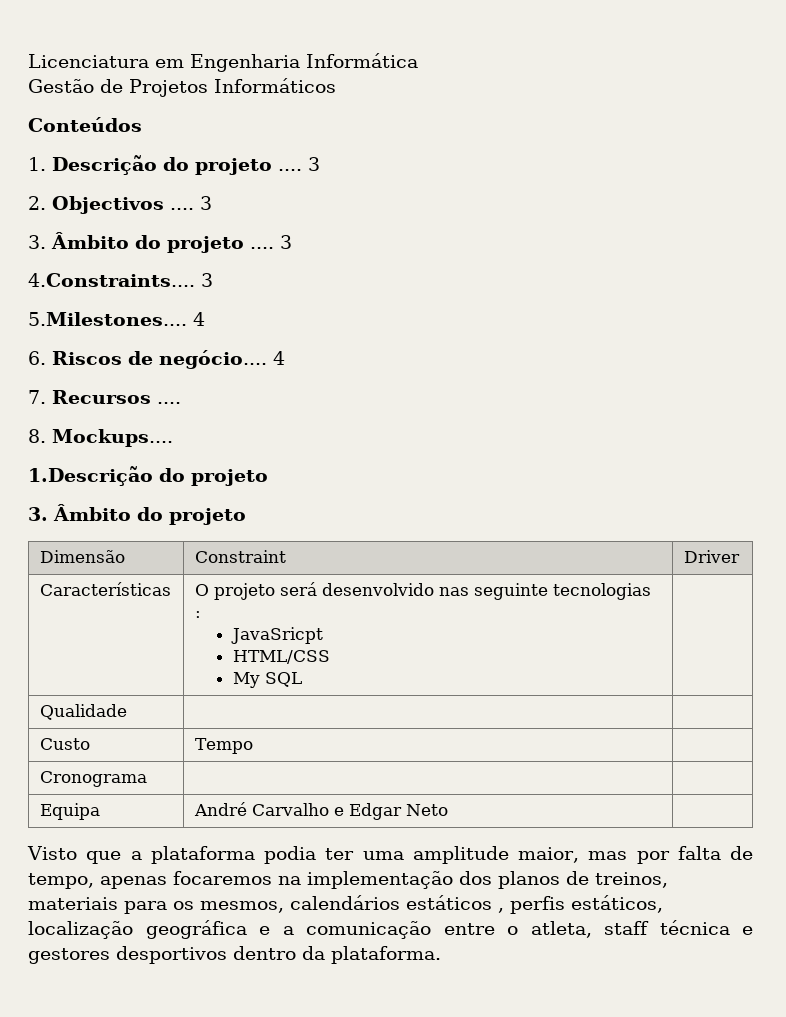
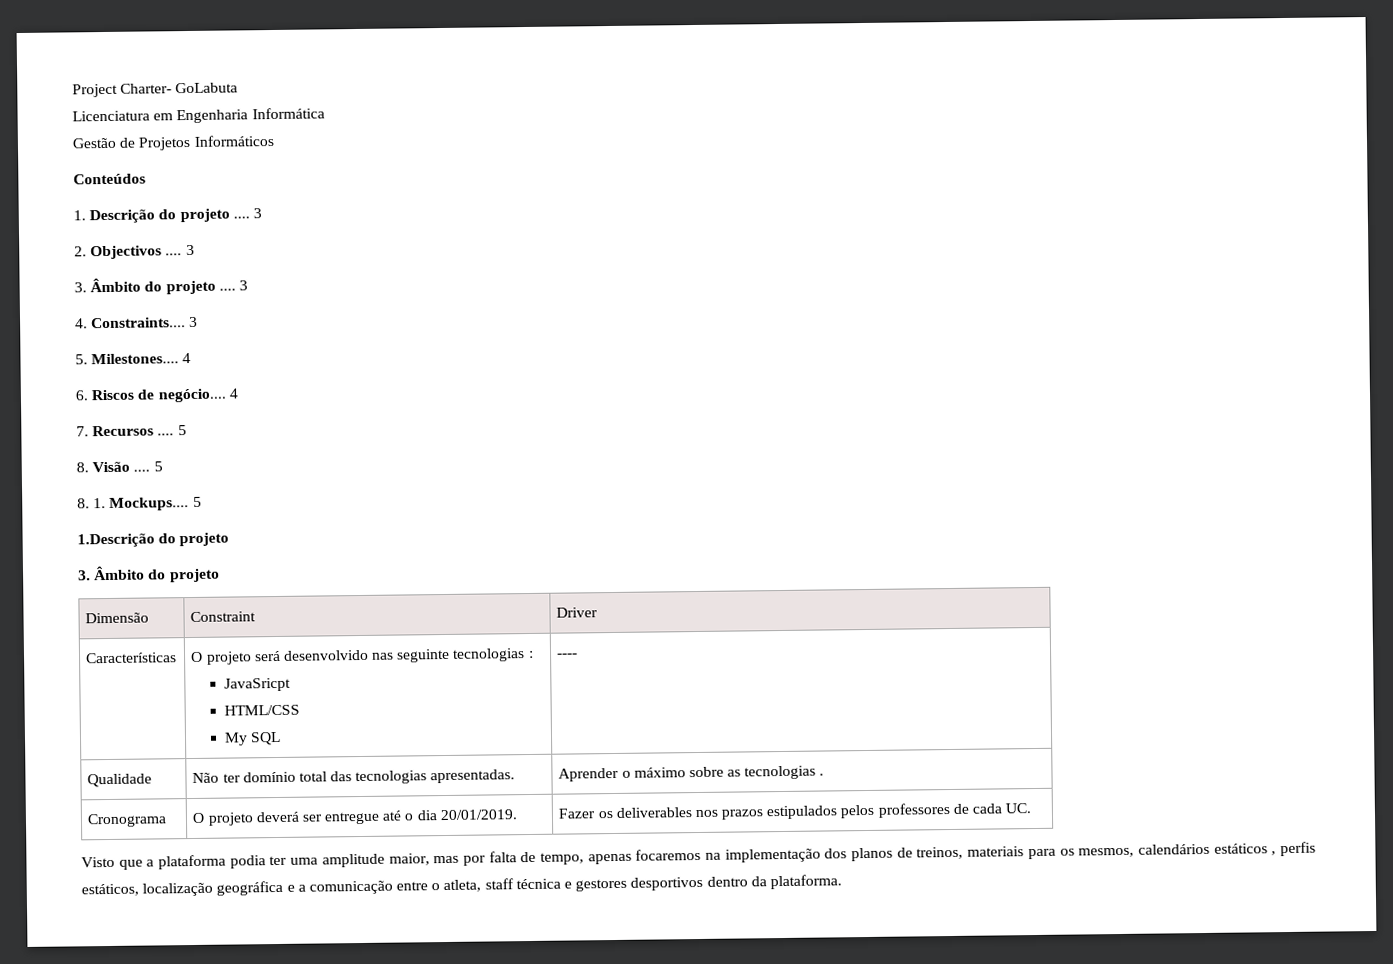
+ Project Charter- GoLabuta
- 4.Constraints.... 3
- 5.Milestones....
+ 4. Constraints.... 3
+ 5. Milestones....
- 7. Recursos ....
- 8. Mockups....
+ 7. Recursos .... 5
+ 8. Visão .... 5
+ 8. 1. Mockups.... 5
  Características | O projeto será desenvolvido nas seguinte tecnologias :
  JavaSricpt
  HTML/CSS
- My SQL |
+ My SQL | ----
- Qualidade | |
- Custo | Tempo |
- Cronograma | |
- Equipa | André Carvalho e Edgar Neto |
+ Qualidade | Não ter domínio total das tecnologias apresentadas. | Aprender o máximo sobre as tecnologias .
+ Cronograma | O projeto deverá ser entregue até o dia 20/01/2019. | Fazer os deliverables nos prazos estipulados pelos professores de cada UC.

